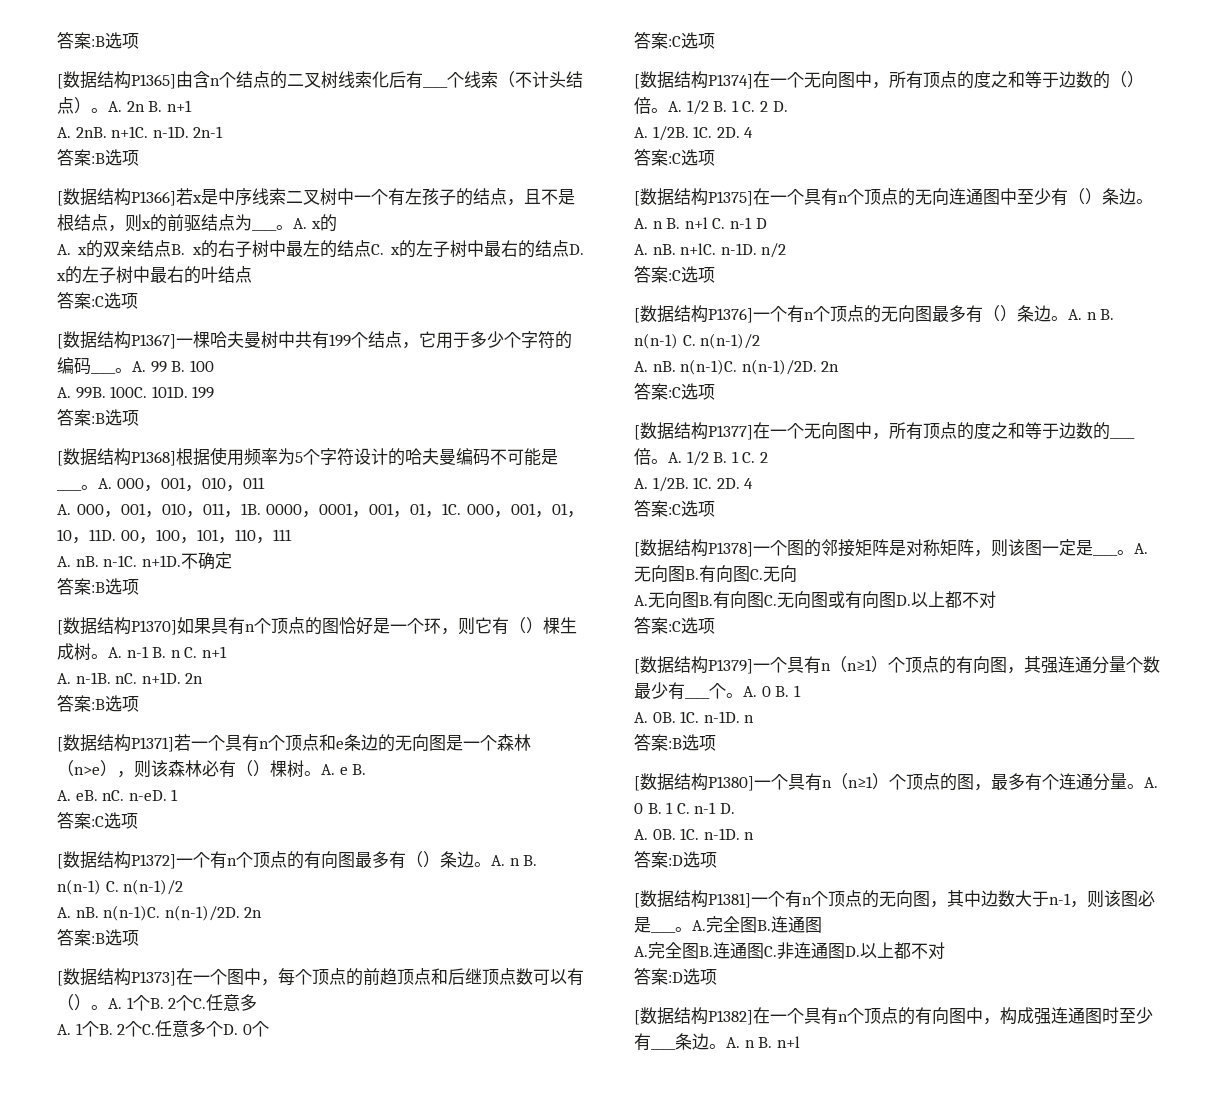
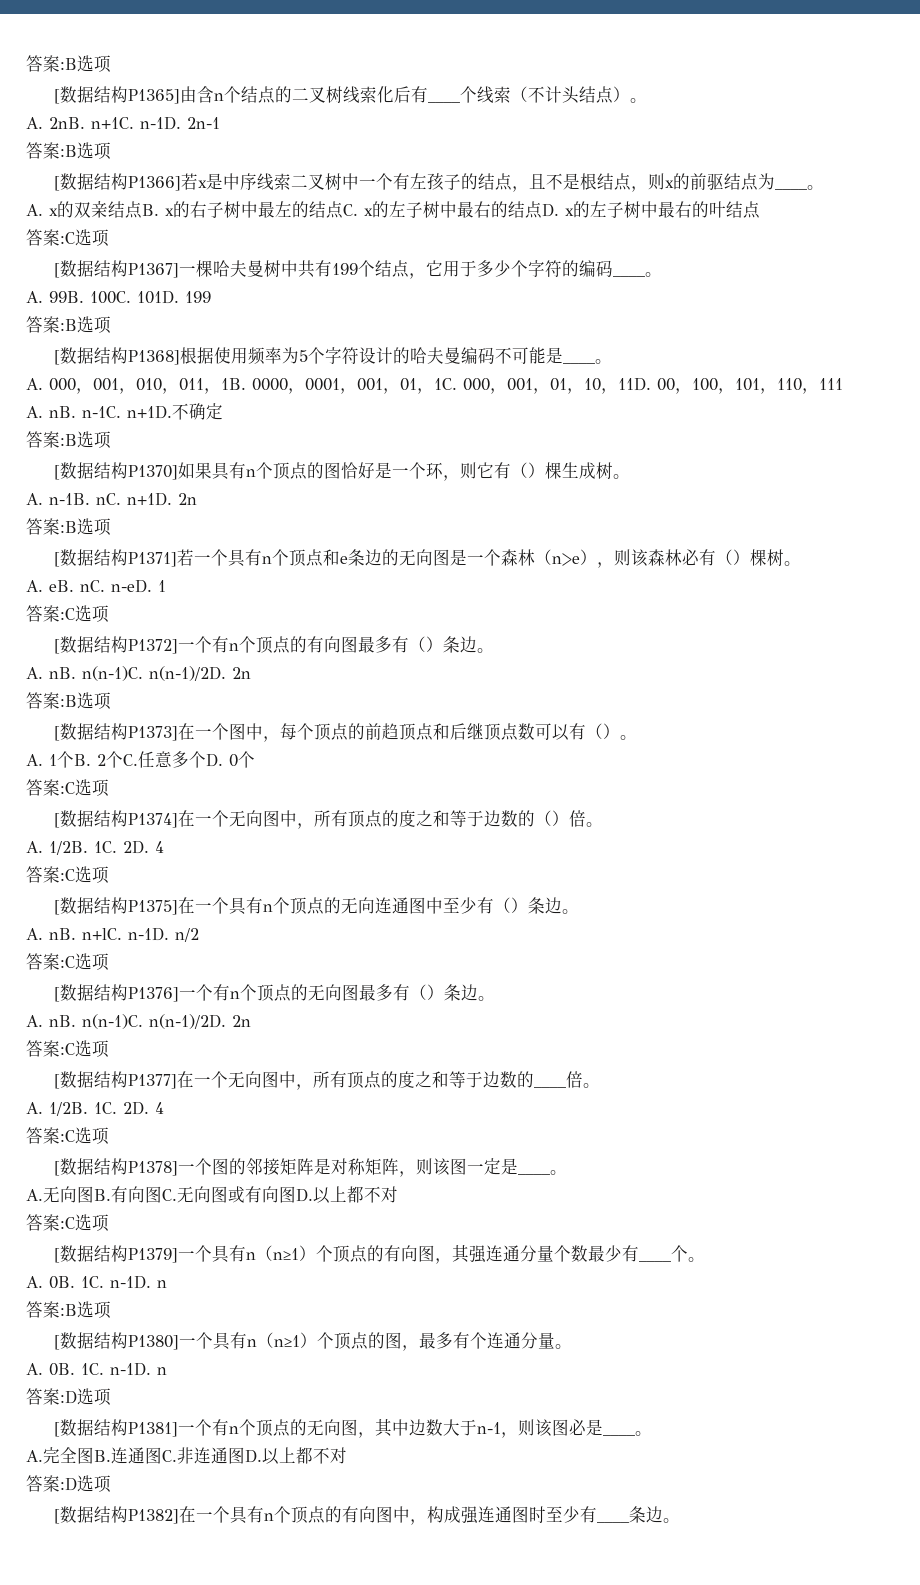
- A. 2n B. n+1
- [数据结构P1366]若x是中序线索二叉树中一个有左孩子的结点，且不是根结点，则x的前驱结点为____。A. x的
+ [数据结构P1366]若x是中序线索二叉树中一个有左孩子的结点，且不是根结点，则x的前驱结点为____。
- A. 99 B. 100
- [数据结构P1368]根据使用频率为5个字符设计的哈夫曼编码不可能是____。A. 000，001，010，011
+ [数据结构P1368]根据使用频率为5个字符设计的哈夫曼编码不可能是____。
- A. n-1 B. n C. n+1
- A. e B.
- [数据结构P1372]一个有n个顶点的有向图最多有（）条边。A. n B. n(n-1) C. n(n-1)/2
+ [数据结构P1372]一个有n个顶点的有向图最多有（）条边。
- [数据结构P1373]在一个图中，每个顶点的前趋顶点和后继顶点数可以有（）。A. 1个B. 2个C.任意多
+ [数据结构P1373]在一个图中，每个顶点的前趋顶点和后继顶点数可以有（）。
- A. 1/2 B. 1 C. 2 D.
- A. n B. n+l C. n-1 D
- [数据结构P1376]一个有n个顶点的无向图最多有（）条边。A. n B. n(n-1) C. n(n-1)/2
+ [数据结构P1376]一个有n个顶点的无向图最多有（）条边。
- [数据结构P1377]在一个无向图中，所有顶点的度之和等于边数的____倍。A. 1/2 B. 1 C. 2
+ [数据结构P1377]在一个无向图中，所有顶点的度之和等于边数的____倍。
- [数据结构P1378]一个图的邻接矩阵是对称矩阵，则该图一定是____。A.无向图B.有向图C.无向
+ [数据结构P1378]一个图的邻接矩阵是对称矩阵，则该图一定是____。
- [数据结构P1379]一个具有n（n≥1）个顶点的有向图，其强连通分量个数最少有____个。A. 0 B. 1
+ [数据结构P1379]一个具有n（n≥1）个顶点的有向图，其强连通分量个数最少有____个。
- A. 0 B. 1 C. n-1 D.
- [数据结构P1381]一个有n个顶点的无向图，其中边数大于n-1，则该图必是____。A.完全图B.连通图
+ [数据结构P1381]一个有n个顶点的无向图，其中边数大于n-1，则该图必是____。
- [数据结构P1382]在一个具有n个顶点的有向图中，构成强连通图时至少有____条边。A. n B. n+l
+ [数据结构P1382]在一个具有n个顶点的有向图中，构成强连通图时至少有____条边。

